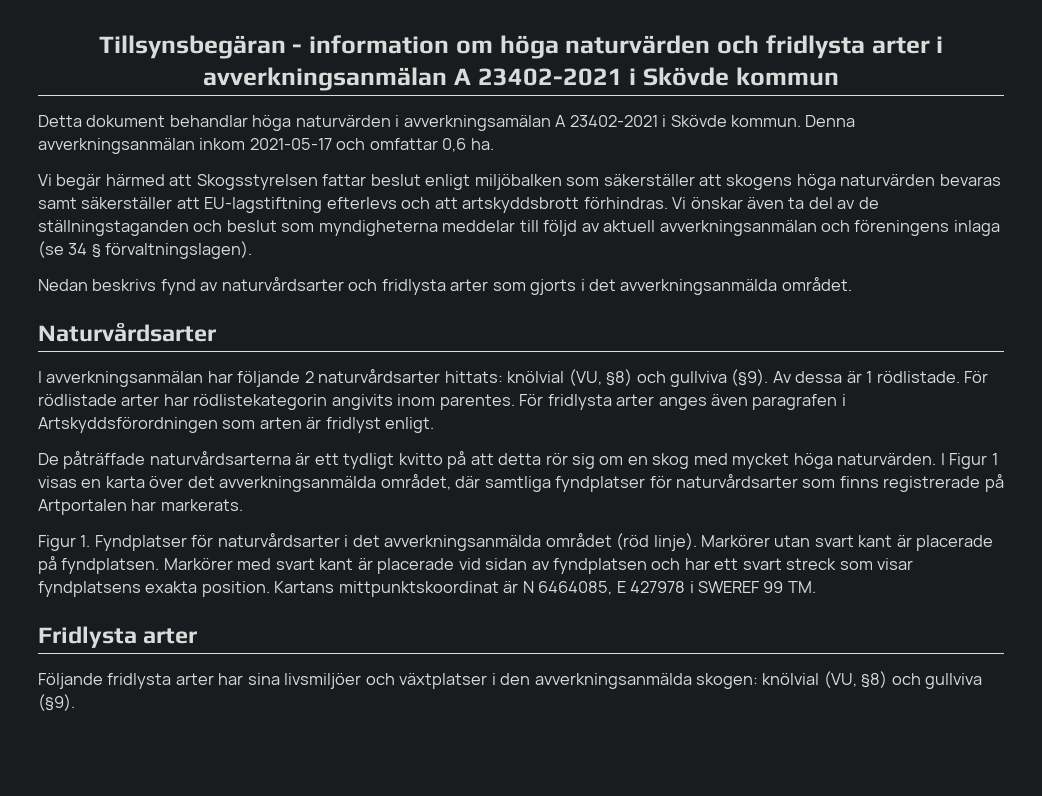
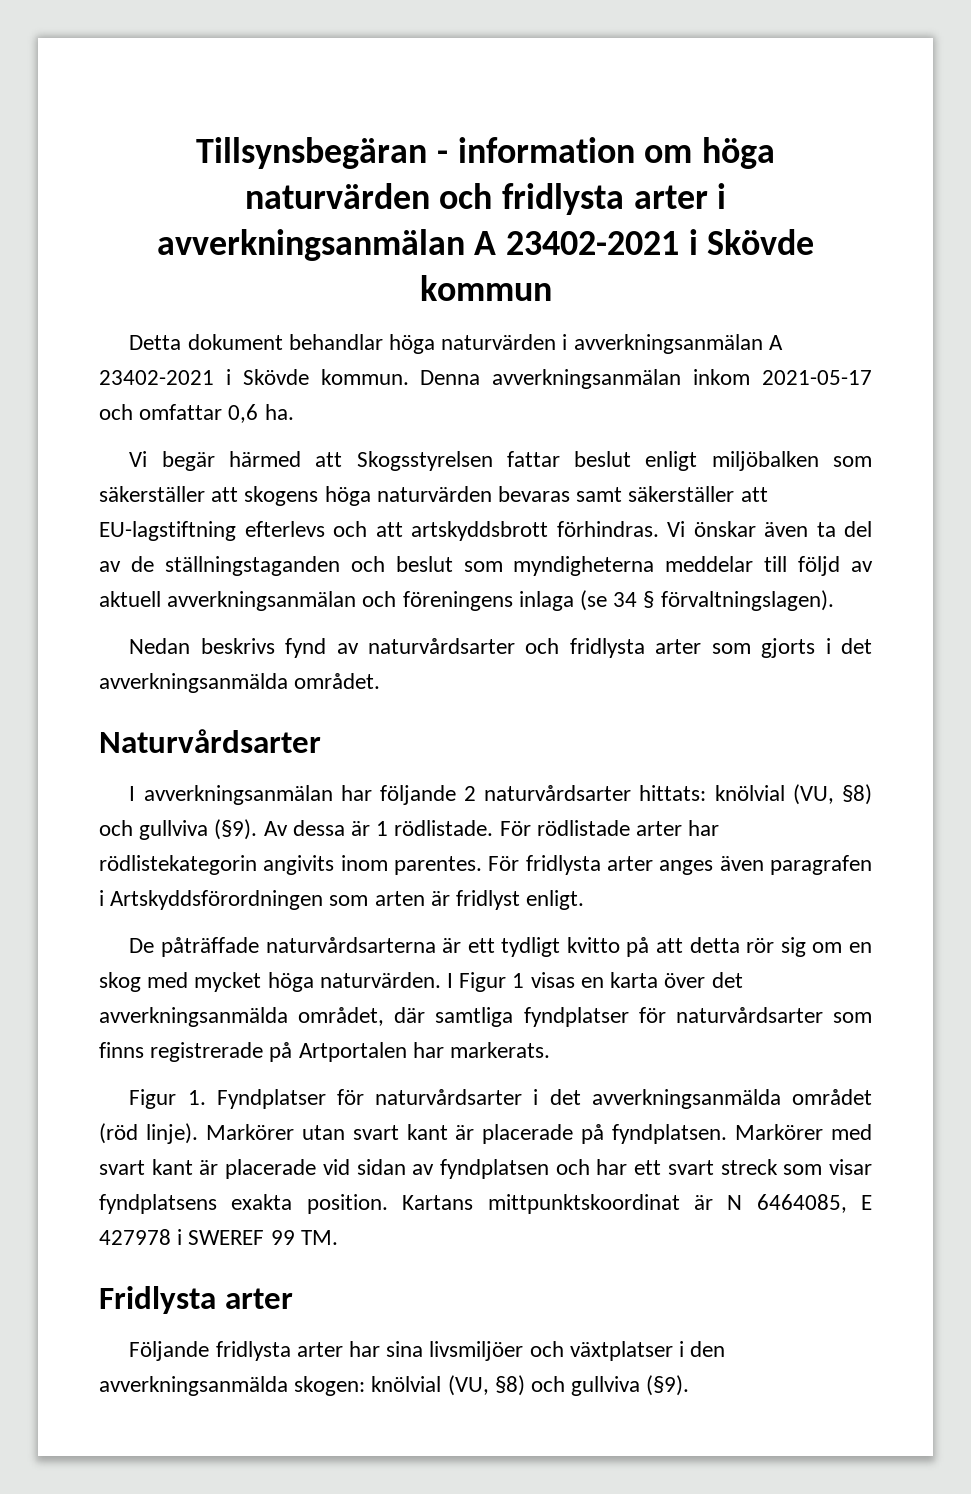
- Detta dokument behandlar höga naturvärden i avverkningsamälan A 23402-2021 i Skövde kommun.
+ Detta dokument behandlar höga naturvärden i avverkningsanmälan A 23402-2021 i Skövde kommun.

